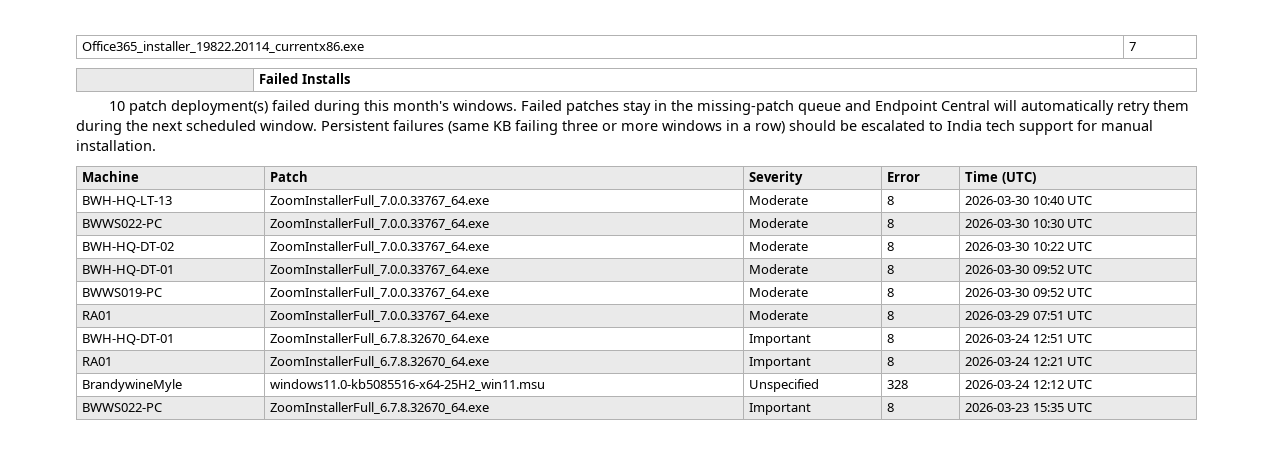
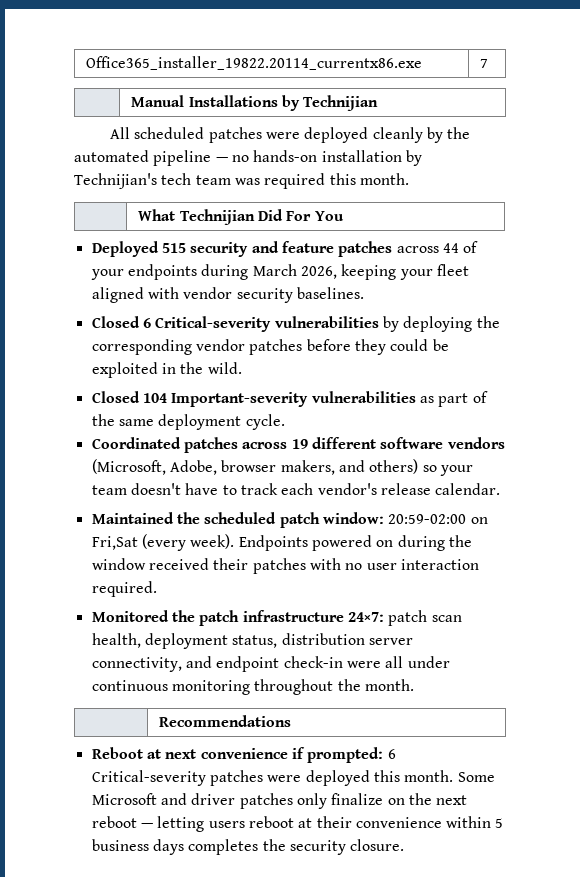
- | Failed Installs
- 10 patch deployment(s) failed during this month's windows. Failed patches stay in the missing-patch queue and Endpoint Central will automatically retry them during the next scheduled window. Persistent failures (same KB failing three or more windows in a row) should be escalated to India tech support for manual installation.
- Machine | Patch | Severity | Error | Time (UTC)
- BWH-HQ-LT-13 | ZoomInstallerFull_7.0.0.33767_64.exe | Moderate | 8 | 2026-03-30 10:40 UTC
- BWWS022-PC | ZoomInstallerFull_7.0.0.33767_64.exe | Moderate | 8 | 2026-03-30 10:30 UTC
- BWH-HQ-DT-02 | ZoomInstallerFull_7.0.0.33767_64.exe | Moderate | 8 | 2026-03-30 10:22 UTC
- BWH-HQ-DT-01 | ZoomInstallerFull_7.0.0.33767_64.exe | Moderate | 8 | 2026-03-30 09:52 UTC
- BWWS019-PC | ZoomInstallerFull_7.0.0.33767_64.exe | Moderate | 8 | 2026-03-30 09:52 UTC
- RA01 | ZoomInstallerFull_7.0.0.33767_64.exe | Moderate | 8 | 2026-03-29 07:51 UTC
- BWH-HQ-DT-01 | ZoomInstallerFull_6.7.8.32670_64.exe | Important | 8 | 2026-03-24 12:51 UTC
- RA01 | ZoomInstallerFull_6.7.8.32670_64.exe | Important | 8 | 2026-03-24 12:21 UTC
- BrandywineMyle | windows11.0-kb5085516-x64-25H2_win11.msu | Unspecified | 328 | 2026-03-24 12:12 UTC
- BWWS022-PC | ZoomInstallerFull_6.7.8.32670_64.exe | Important | 8 | 2026-03-23 15:35 UTC
+ | Manual Installations by Technijian
+ All scheduled patches were deployed cleanly by the automated pipeline — no hands-on installation by Technijian's tech team was required this month.
+ | What Technijian Did For You
+ Deployed 515 security and feature patches across 44 of your endpoints during March 2026, keeping your fleet aligned with vendor security baselines.
+ Closed 6 Critical-severity vulnerabilities by deploying the corresponding vendor patches before they could be exploited in the wild.
+ Closed 104 Important-severity vulnerabilities as part of the same deployment cycle.
+ Coordinated patches across 19 different software vendors (Microsoft, Adobe, browser makers, and others) so your team doesn't have to track each vendor's release calendar.
+ Maintained the scheduled patch window: 20:59-02:00 on Fri,Sat (every week). Endpoints powered on during the window received their patches with no user interaction required.
+ Monitored the patch infrastructure 24×7: patch scan health, deployment status, distribution server connectivity, and endpoint check-in were all under continuous monitoring throughout the month.
+ | Recommendations
+ Reboot at next convenience if prompted: 6 Critical-severity patches were deployed this month. Some Microsoft and driver patches only finalize on the next reboot — letting users reboot at their convenience within 5 business days completes the security closure.

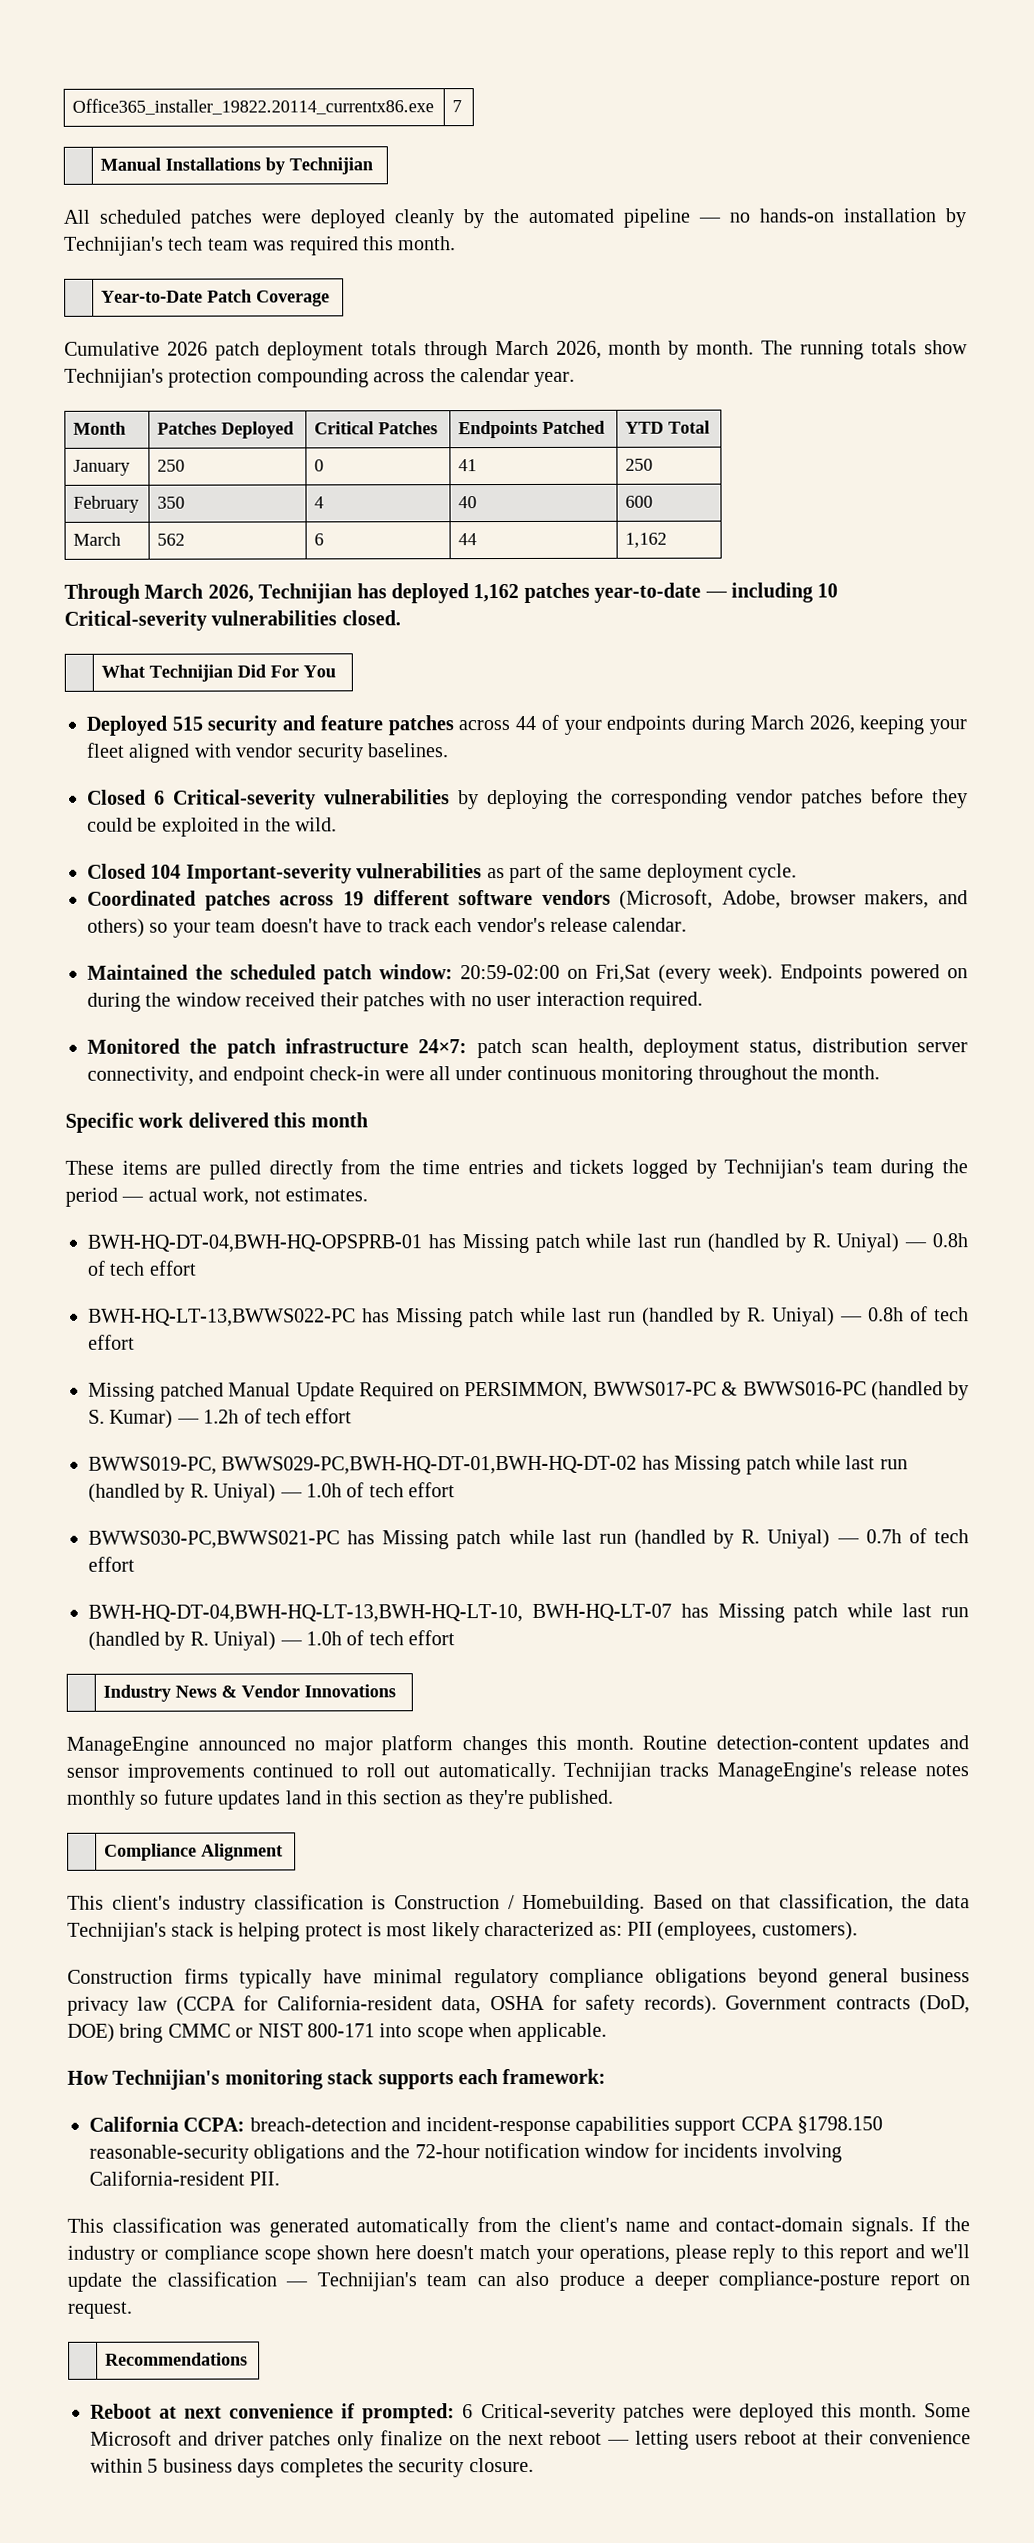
+ | Year-to-Date Patch Coverage
+ Cumulative 2026 patch deployment totals through March 2026, month by month. The running totals show Technijian's protection compounding across the calendar year.
+ Month | Patches Deployed | Critical Patches | Endpoints Patched | YTD Total
+ January | 250 | 0 | 41 | 250
+ February | 350 | 4 | 40 | 600
+ March | 562 | 6 | 44 | 1,162
+ Through March 2026, Technijian has deployed 1,162 patches year-to-date — including 10 Critical-severity vulnerabilities closed.
+ Specific work delivered this month
+ These items are pulled directly from the time entries and tickets logged by Technijian's team during the period — actual work, not estimates.
+ BWH-HQ-DT-04,BWH-HQ-OPSPRB-01 has Missing patch while last run (handled by R. Uniyal) — 0.8h of tech effort
+ BWH-HQ-LT-13,BWWS022-PC has Missing patch while last run (handled by R. Uniyal) — 0.8h of tech effort
+ Missing patched Manual Update Required on PERSIMMON, BWWS017-PC & BWWS016-PC (handled by S. Kumar) — 1.2h of tech effort
+ BWWS019-PC, BWWS029-PC,BWH-HQ-DT-01,BWH-HQ-DT-02 has Missing patch while last run (handled by R. Uniyal) — 1.0h of tech effort
+ BWWS030-PC,BWWS021-PC has Missing patch while last run (handled by R. Uniyal) — 0.7h of tech effort
+ BWH-HQ-DT-04,BWH-HQ-LT-13,BWH-HQ-LT-10, BWH-HQ-LT-07 has Missing patch while last run (handled by R. Uniyal) — 1.0h of tech effort
+ | Industry News & Vendor Innovations
+ ManageEngine announced no major platform changes this month. Routine detection-content updates and sensor improvements continued to roll out automatically. Technijian tracks ManageEngine's release notes monthly so future updates land in this section as they're published.
+ | Compliance Alignment
+ This client's industry classification is Construction / Homebuilding. Based on that classification, the data Technijian's stack is helping protect is most likely characterized as: PII (employees, customers).
+ Construction firms typically have minimal regulatory compliance obligations beyond general business privacy law (CCPA for California-resident data, OSHA for safety records). Government contracts (DoD, DOE) bring CMMC or NIST 800-171 into scope when applicable.
+ How Technijian's monitoring stack supports each framework:
+ California CCPA: breach-detection and incident-response capabilities support CCPA §1798.150 reasonable-security obligations and the 72-hour notification window for incidents involving California-resident PII.
+ This classification was generated automatically from the client's name and contact-domain signals. If the industry or compliance scope shown here doesn't match your operations, please reply to this report and we'll update the classification — Technijian's team can also produce a deeper compliance-posture report on request.

